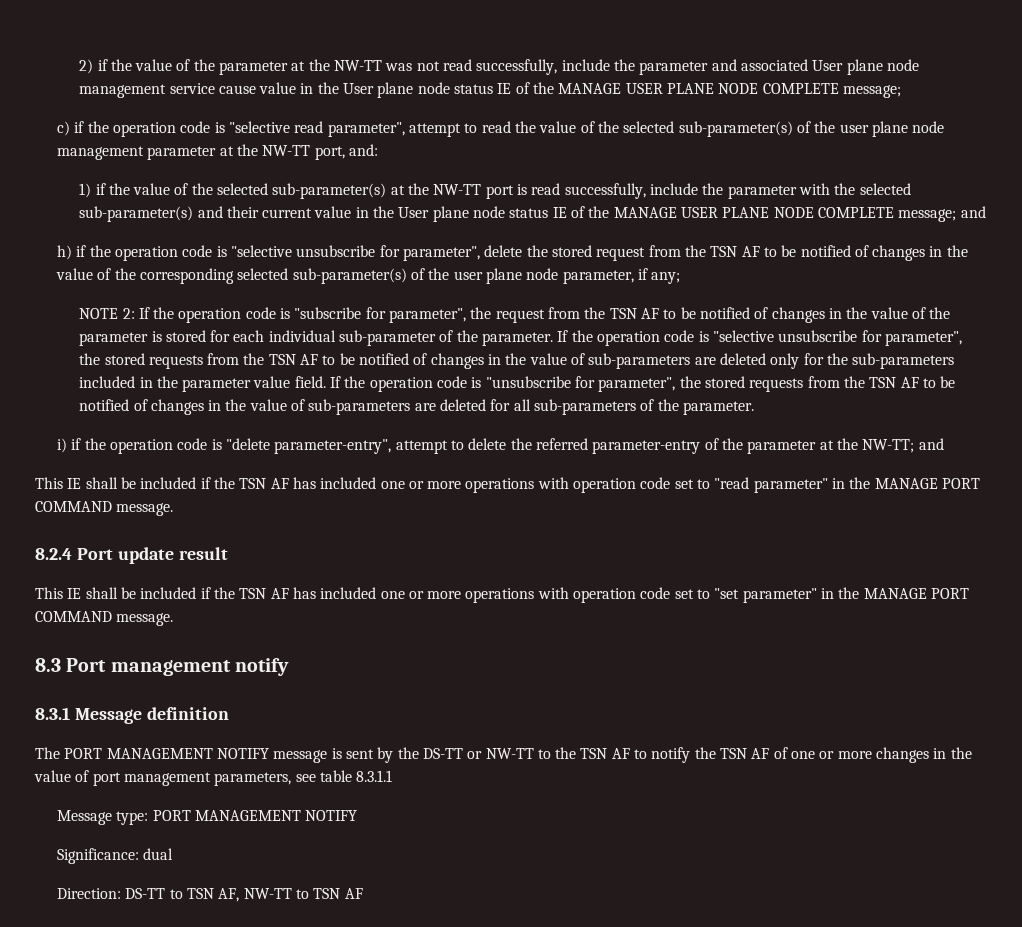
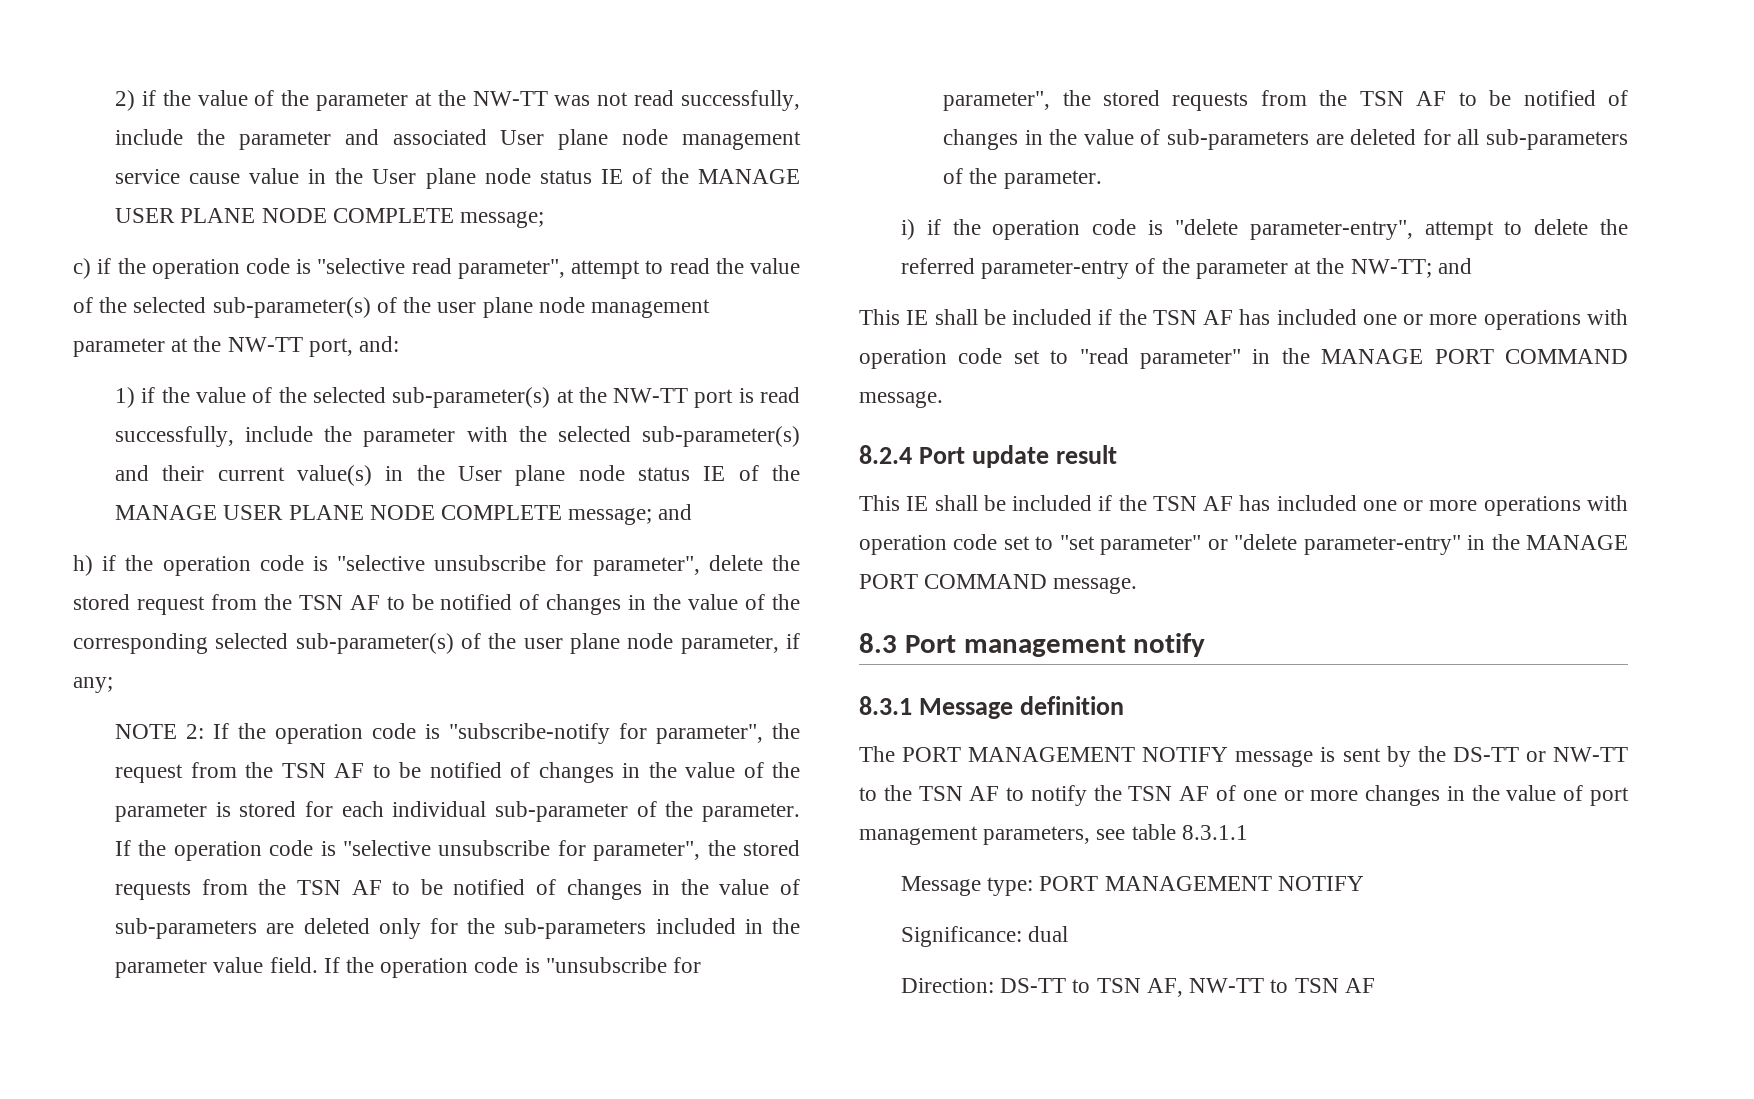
- 1) if the value of the selected sub-parameter(s) at the NW-TT port is read successfully, include the parameter with the selected sub-parameter(s) and their current value in the User plane node status IE of the MANAGE USER PLANE NODE COMPLETE message; and
+ 1) if the value of the selected sub-parameter(s) at the NW-TT port is read successfully, include the parameter with the selected sub-parameter(s) and their current value(s) in the User plane node status IE of the MANAGE USER PLANE NODE COMPLETE message; and
- NOTE 2: If the operation code is "subscribe for parameter", the request from the TSN AF to be notified of changes in the value of the parameter is stored for each individual sub-parameter of the parameter.
+ NOTE 2: If the operation code is "subscribe-notify for parameter", the request from the TSN AF to be notified of changes in the value of the parameter is stored for each individual sub-parameter of the parameter.
- This IE shall be included if the TSN AF has included one or more operations with operation code set to "set parameter" in the MANAGE PORT COMMAND message.
+ This IE shall be included if the TSN AF has included one or more operations with operation code set to "set parameter" or "delete parameter-entry" in the MANAGE PORT COMMAND message.

